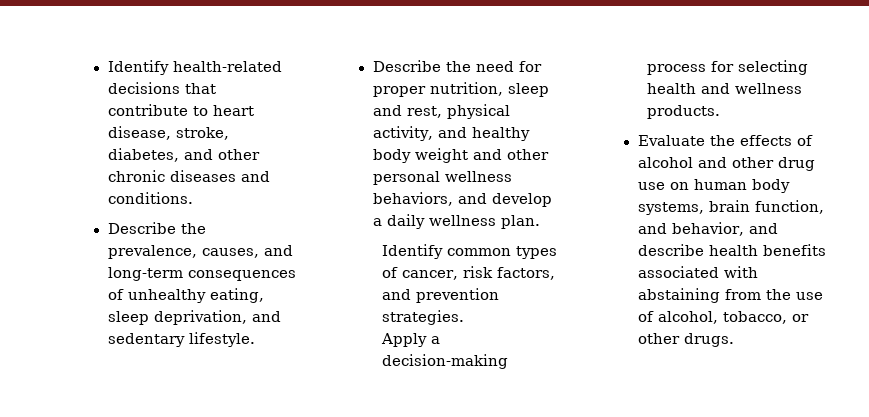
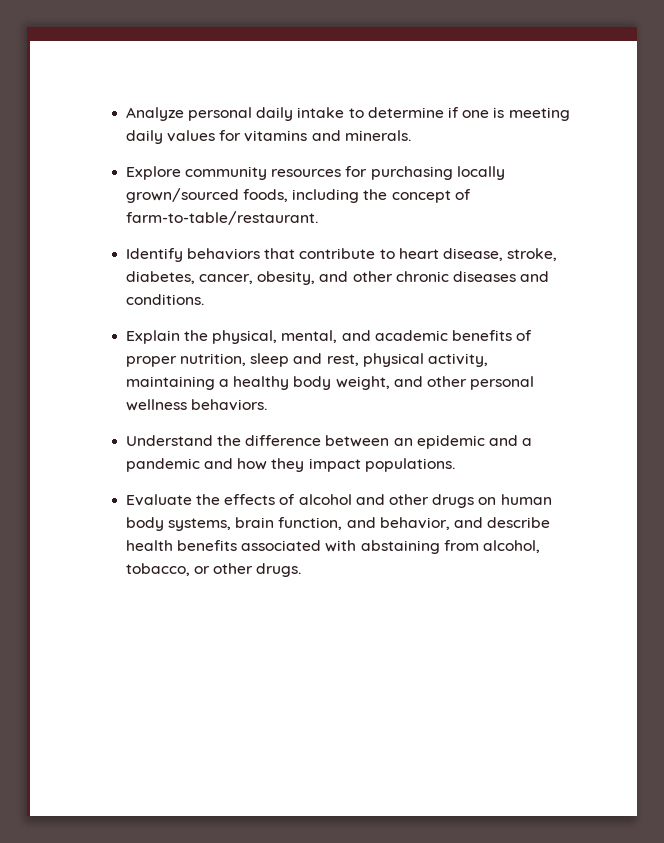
- Identify health-related decisions that contribute to heart disease, stroke, diabetes, and other chronic diseases and conditions.
+ Analyze personal daily intake to determine if one is meeting daily values for vitamins and minerals.
+ Explore community resources for purchasing locally grown/sourced foods, including the concept of farm-to-table/restaurant.
+ Identify behaviors that contribute to heart disease, stroke, diabetes, cancer, obesity, and other chronic diseases and conditions.
- Describe the prevalence, causes, and long-term consequences of unhealthy eating, sleep deprivation, and sedentary lifestyle.
- Describe the need for proper nutrition, sleep and rest, physical activity, and healthy body weight and other personal wellness behaviors, and develop a daily wellness plan.
- Identify common types of cancer, risk factors, and prevention strategies.
- Apply a decision-making process for selecting health and wellness products.
+ Explain the physical, mental, and academic benefits of proper nutrition, sleep and rest, physical activity, maintaining a healthy body weight, and other personal wellness behaviors.
+ Understand the difference between an epidemic and a pandemic and how they impact populations.
- Evaluate the effects of alcohol and other drug use on human body systems, brain function, and behavior, and describe health benefits associated with abstaining from the use of alcohol, tobacco, or other drugs.
+ Evaluate the effects of alcohol and other drugs on human body systems, brain function, and behavior, and describe health benefits associated with abstaining from alcohol, tobacco, or other drugs.

